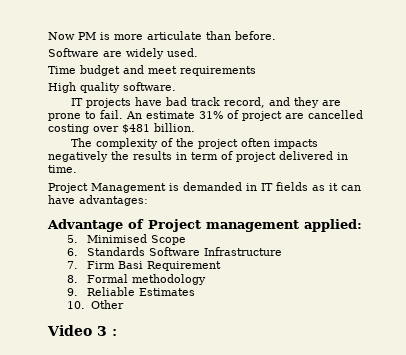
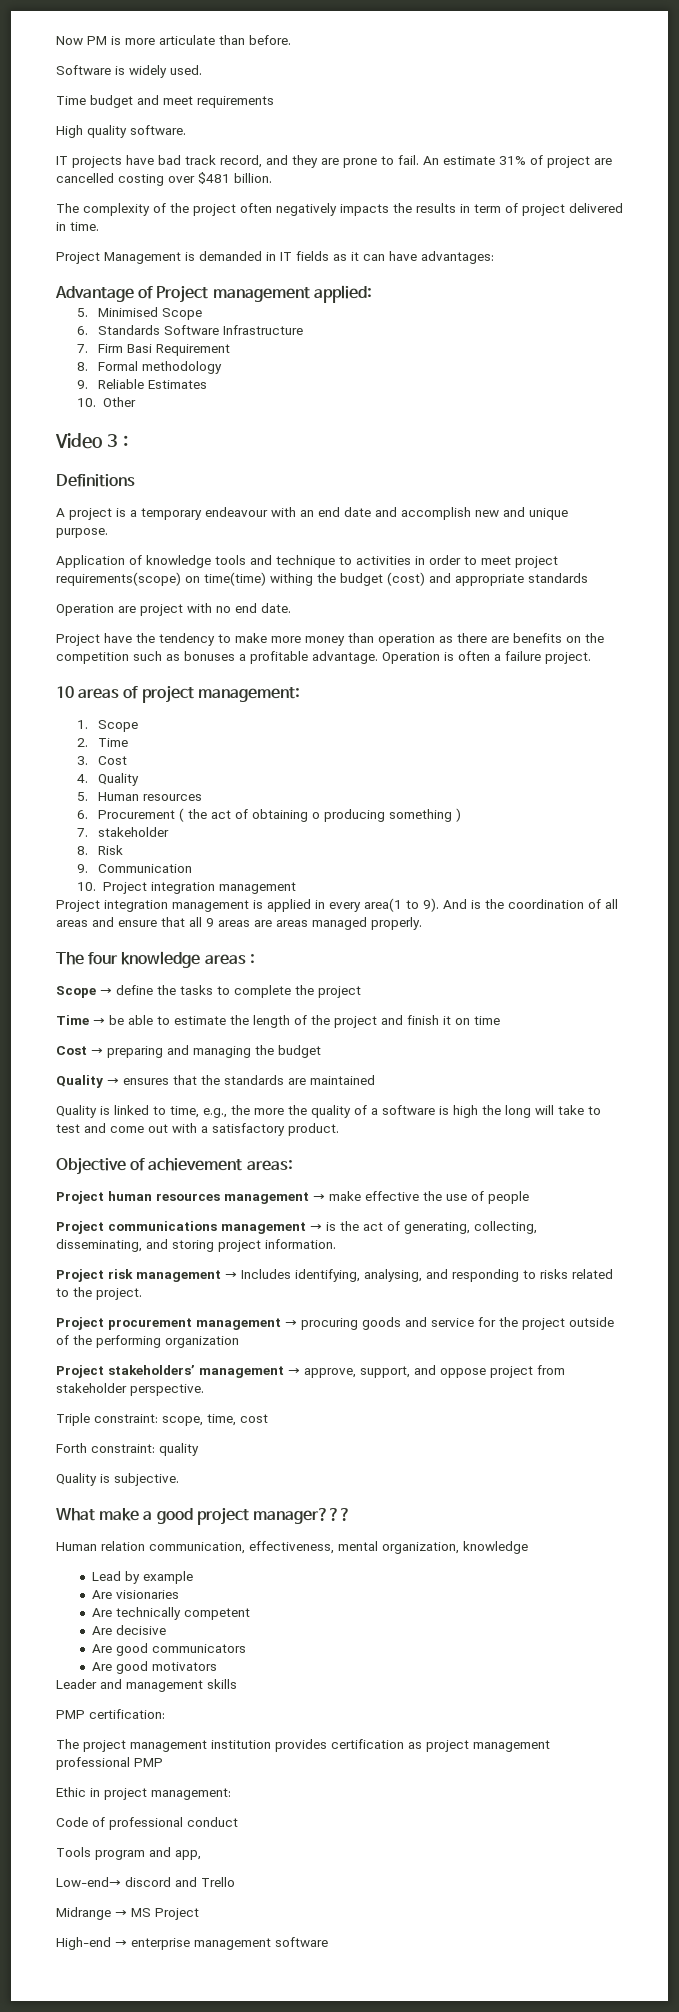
- Software are widely used.
+ Software is widely used.
- The complexity of the project often impacts negatively the results in term of project delivered in time.
+ The complexity of the project often negatively impacts the results in term of project delivered in time.
+ Definitions
+ A project is a temporary endeavour with an end date and accomplish new and unique purpose.
+ Application of knowledge tools and technique to activities in order to meet project requirements(scope) on time(time) withing the budget (cost) and appropriate standards
+ Operation are project with no end date.
+ Project have the tendency to make more money than operation as there are benefits on the competition such as bonuses a profitable advantage. Operation is often a failure project.
+ 10 areas of project management:
+ 1. Scope
+ 2. Time
+ 3. Cost
+ 4. Quality
+ 5. Human resources
+ 6. Procurement ( the act of obtaining o producing something )
+ 7. stakeholder
+ 8. Risk
+ 9. Communication
+ 10. Project integration management
+ Project integration management is applied in every area(1 to 9). And is the coordination of all areas and ensure that all 9 areas are areas managed properly.
+ The four knowledge areas :
+ Scope → define the tasks to complete the project
+ Time → be able to estimate the length of the project and finish it on time
+ Cost → preparing and managing the budget
+ Quality → ensures that the standards are maintained
+ Quality is linked to time, e.g., the more the quality of a software is high the long will take to test and come out with a satisfactory product.
+ Objective of achievement areas:
+ Project human resources management → make effective the use of people
+ Project communications management → is the act of generating, collecting, disseminating, and storing project information.
+ Project risk management → Includes identifying, analysing, and responding to risks related to the project.
+ Project procurement management → procuring goods and service for the project outside of the performing organization
+ Project stakeholders’ management → approve, support, and oppose project from stakeholder perspective.
+ Triple constraint: scope, time, cost
+ Forth constraint: quality
+ Quality is subjective.
+ What make a good project manager???
+ Human relation communication, effectiveness, mental organization, knowledge
+ Lead by example
+ Are visionaries
+ Are technically competent
+ Are decisive
+ Are good communicators
+ Are good motivators
+ Leader and management skills
+ PMP certification:
+ The project management institution provides certification as project management professional PMP
+ Ethic in project management:
+ Code of professional conduct
+ Tools program and app,
+ Low-end→ discord and Trello
+ Midrange → MS Project
+ High-end → enterprise management software

